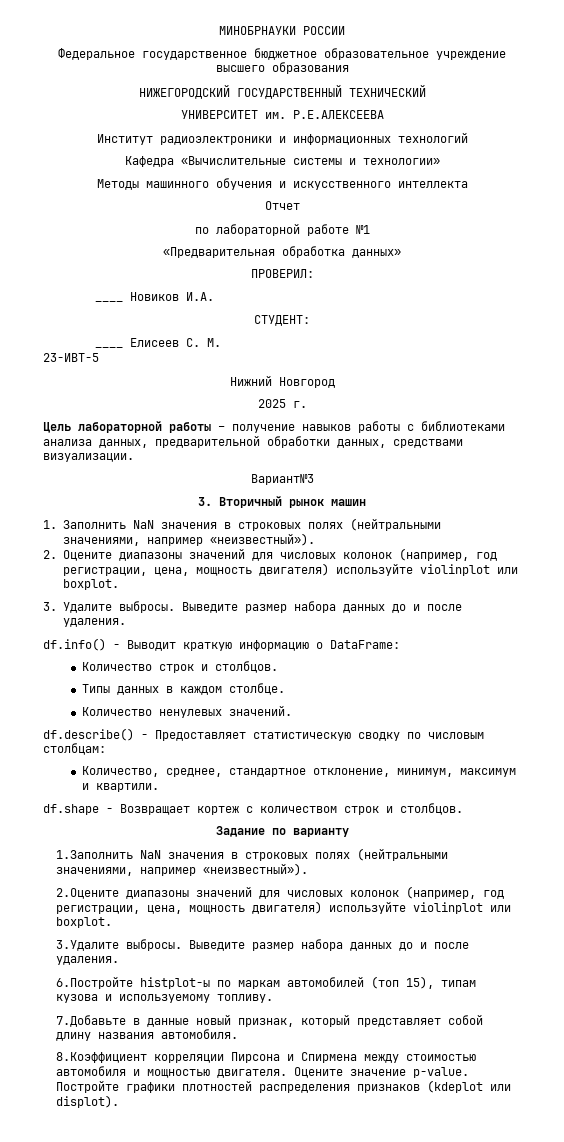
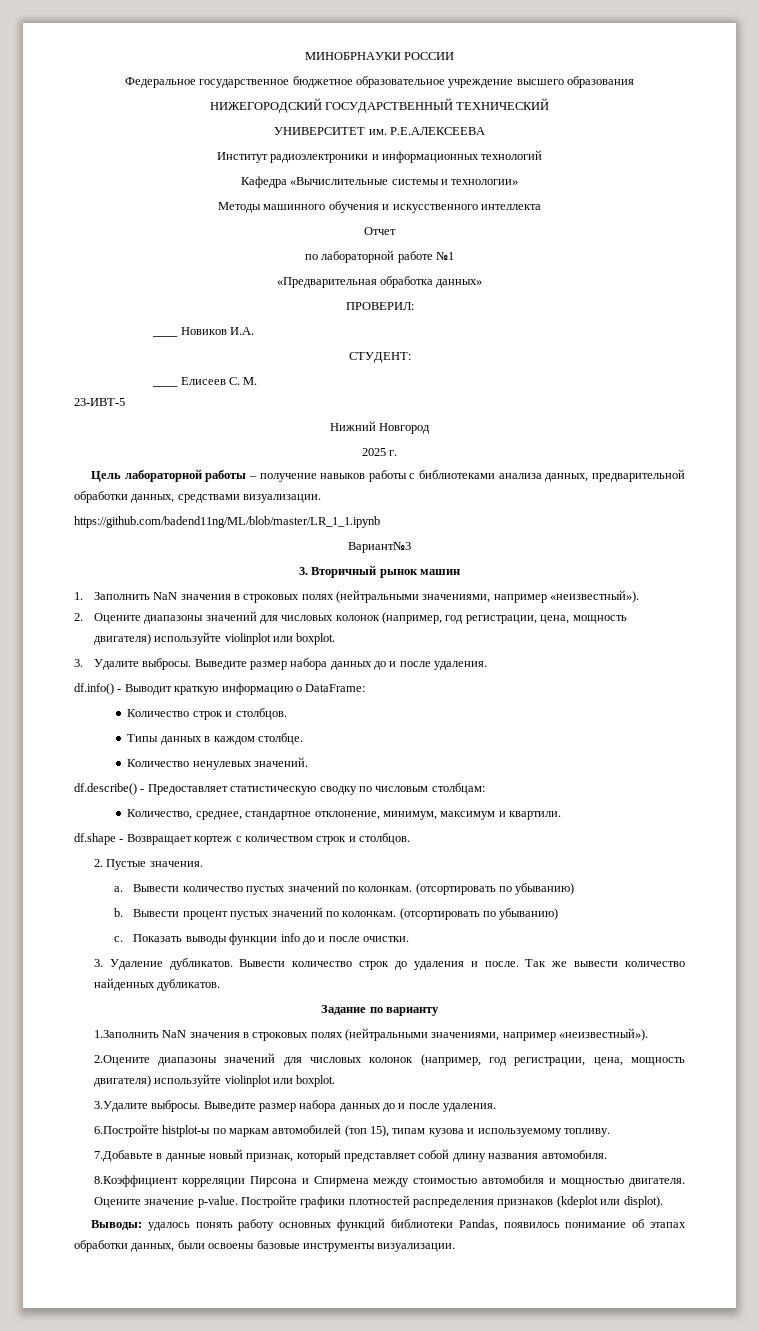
+ https://github.com/badend11ng/ML/blob/master/LR_1_1.ipynb
+ 2. Пустые значения.
+ a. Вывести количество пустых значений по колонкам. (отсортировать по убыванию)
+ b. Вывести процент пустых значений по колонкам. (отсортировать по убыванию)
+ c. Показать выводы функции info до и после очистки.
+ 3. Удаление дубликатов. Вывести количество строк до удаления и после. Так же вывести количество найденных дубликатов.
+ Выводы: удалось понять работу основных функций библиотеки Pandas, появилось понимание об этапах обработки данных, были освоены базовые инструменты визуализации.

